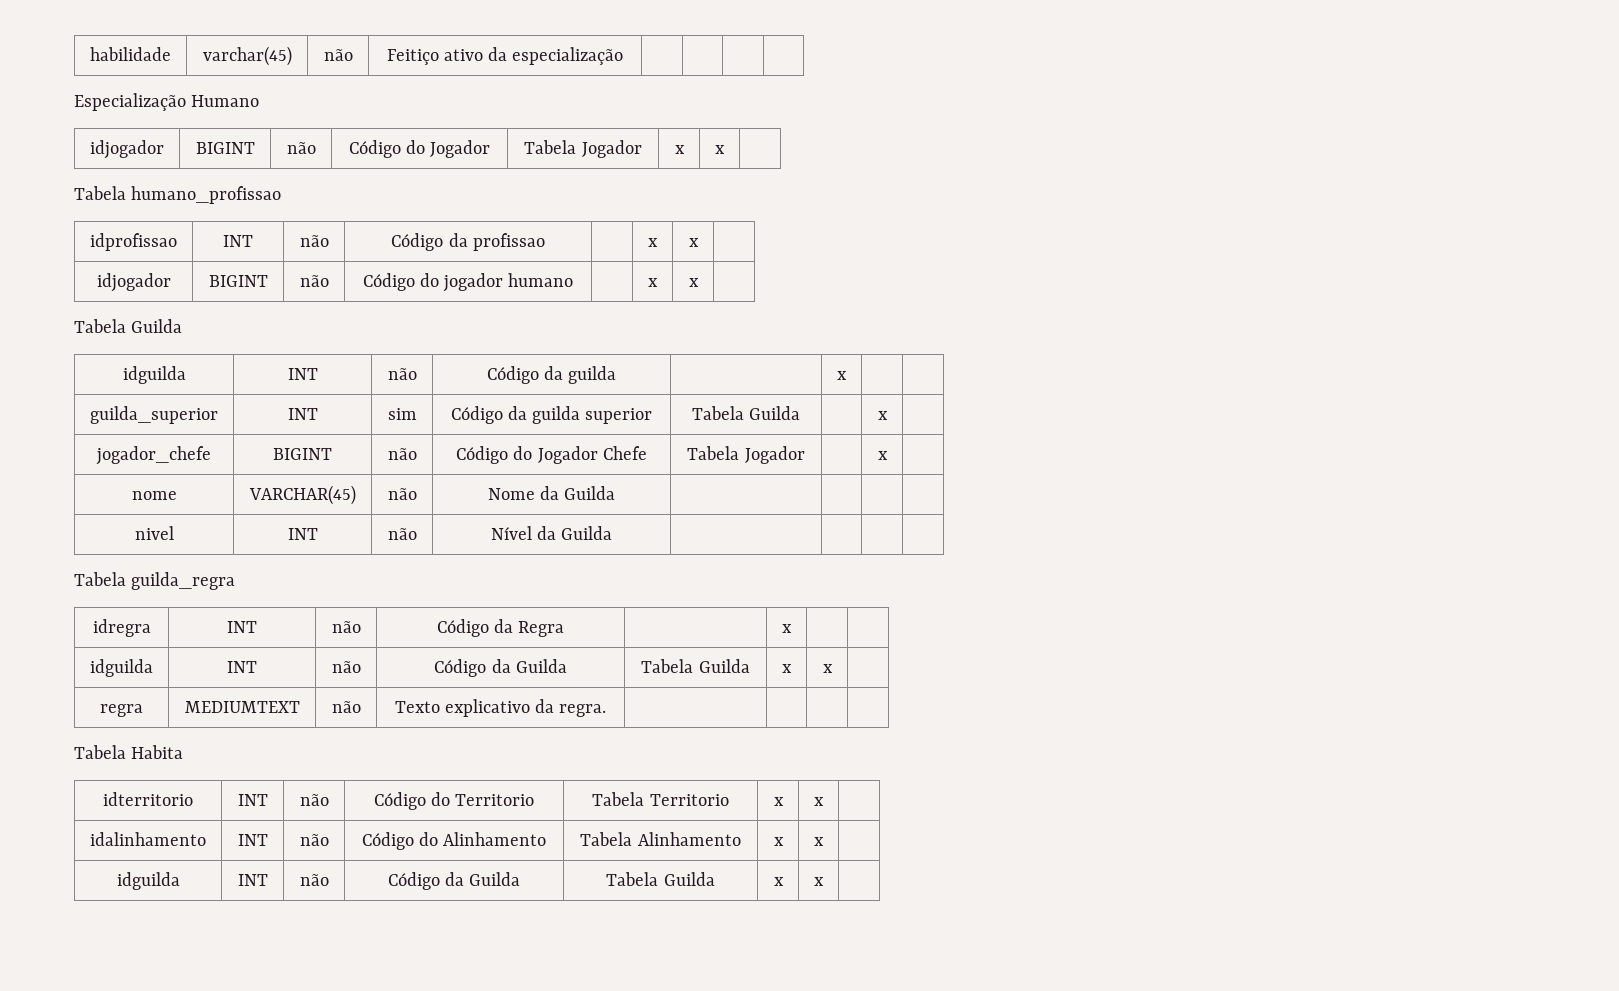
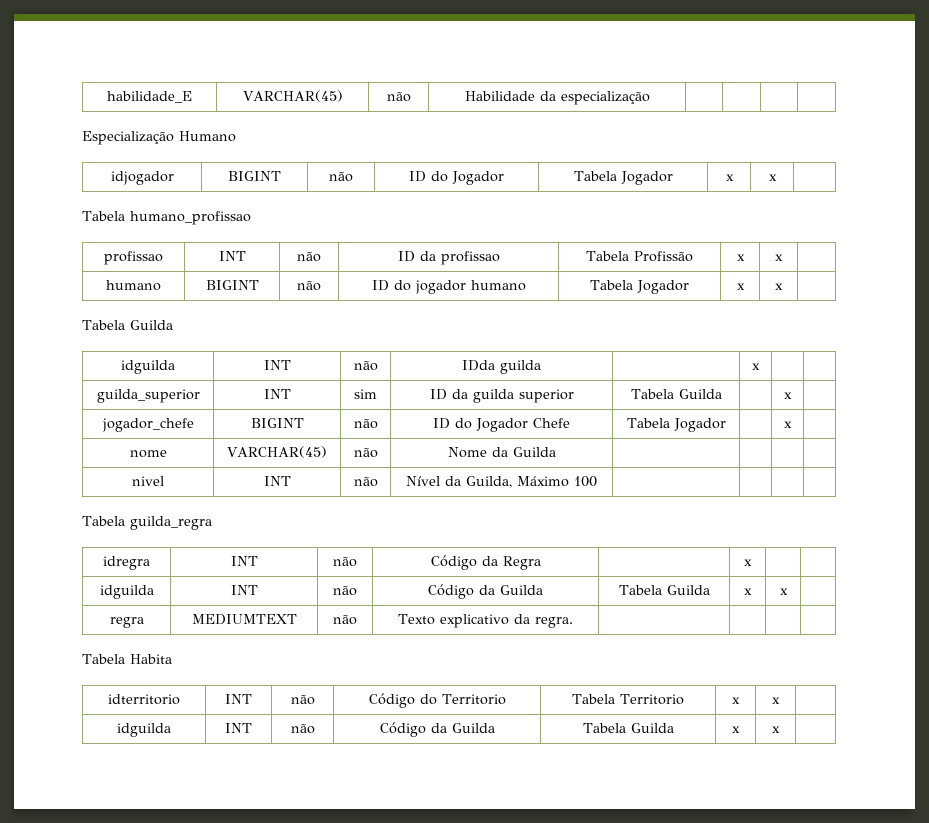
- habilidade | varchar(45) | não | Feitiço ativo da especialização | | | |
+ habilidade_E | VARCHAR(45) | não | Habilidade da especialização | | | |
- idjogador | BIGINT | não | Código do Jogador | Tabela Jogador | x | x |
+ idjogador | BIGINT | não | ID do Jogador | Tabela Jogador | x | x |
- idprofissao | INT | não | Código da profissao | | x | x |
- idjogador | BIGINT | não | Código do jogador humano | | x | x |
+ profissao | INT | não | ID da profissao | Tabela Profissão | x | x |
+ humano | BIGINT | não | ID do jogador humano | Tabela Jogador | x | x |
- idguilda | INT | não | Código da guilda | | x | |
+ idguilda | INT | não | IDda guilda | | x | |
- guilda_superior | INT | sim | Código da guilda superior | Tabela Guilda | | x |
+ guilda_superior | INT | sim | ID da guilda superior | Tabela Guilda | | x |
- jogador_chefe | BIGINT | não | Código do Jogador Chefe | Tabela Jogador | | x |
+ jogador_chefe | BIGINT | não | ID do Jogador Chefe | Tabela Jogador | | x |
- nivel | INT | não | Nível da Guilda | | | |
+ nivel | INT | não | Nível da Guilda, Máximo 100 | | | |
- idalinhamento | INT | não | Código do Alinhamento | Tabela Alinhamento | x | x |

